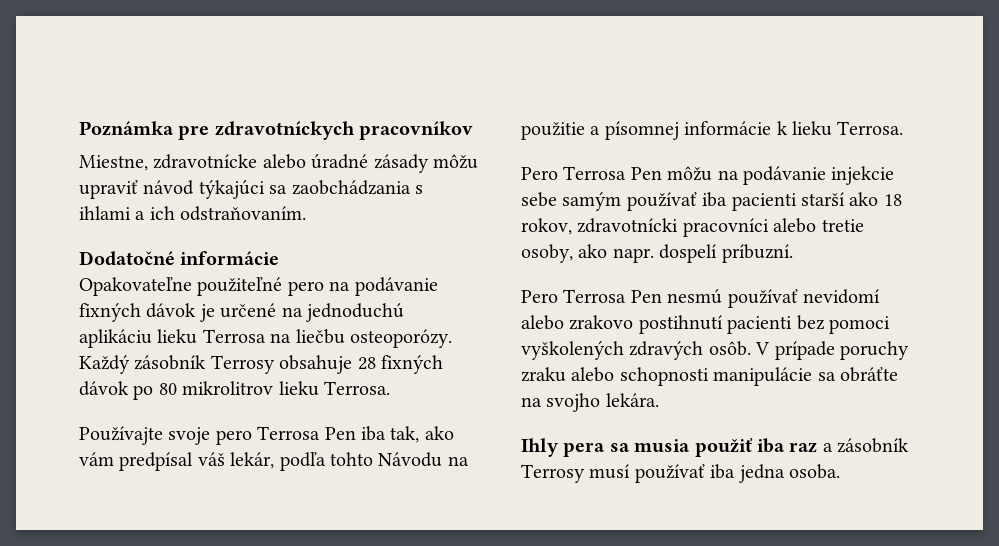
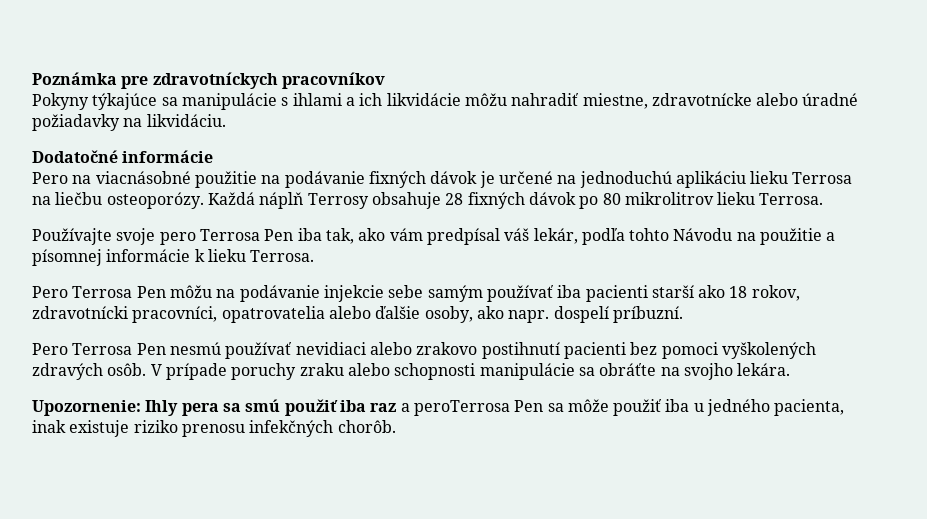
- Miestne, zdravotnícke alebo úradné zásady môžu upraviť návod týkajúci sa zaobchádzania s ihlami a ich odstraňovaním.
+ Pokyny týkajúce sa manipulácie s ihlami a ich likvidácie môžu nahradiť miestne, zdravotnícke alebo úradné požiadavky na likvidáciu.
  Dodatočné informácie
- Opakovateľne použiteľné pero na podávanie fixných dávok je určené na jednoduchú aplikáciu lieku Terrosa na liečbu osteoporózy.
+ Pero na viacnásobné použitie na podávanie fixných dávok je určené na jednoduchú aplikáciu lieku Terrosa na liečbu osteoporózy.
- Každý zásobník Terrosy obsahuje 28 fixných dávok po 80 mikrolitrov lieku Terrosa.
+ Každá náplň Terrosy obsahuje 28 fixných dávok po 80 mikrolitrov lieku Terrosa.
- Pero Terrosa Pen môžu na podávanie injekcie sebe samým používať iba pacienti starší ako 18 rokov, zdravotnícki pracovníci alebo tretie osoby, ako napr. dospelí príbuzní.
+ Pero Terrosa Pen môžu na podávanie injekcie sebe samým používať iba pacienti starší ako 18 rokov, zdravotnícki pracovníci, opatrovatelia alebo ďalšie osoby, ako napr. dospelí príbuzní.
- Pero Terrosa Pen nesmú používať nevidomí alebo zrakovo postihnutí pacienti bez pomoci vyškolených zdravých osôb.
+ Pero Terrosa Pen nesmú používať nevidiaci alebo zrakovo postihnutí pacienti bez pomoci vyškolených zdravých osôb.
- Ihly pera sa musia použiť iba raz a zásobník Terrosy musí používať iba jedna osoba.
+ Upozornenie: Ihly pera sa smú použiť iba raz a peroTerrosa Pen sa môže použiť iba u jedného pacienta, inak existuje riziko prenosu infekčných chorôb.

